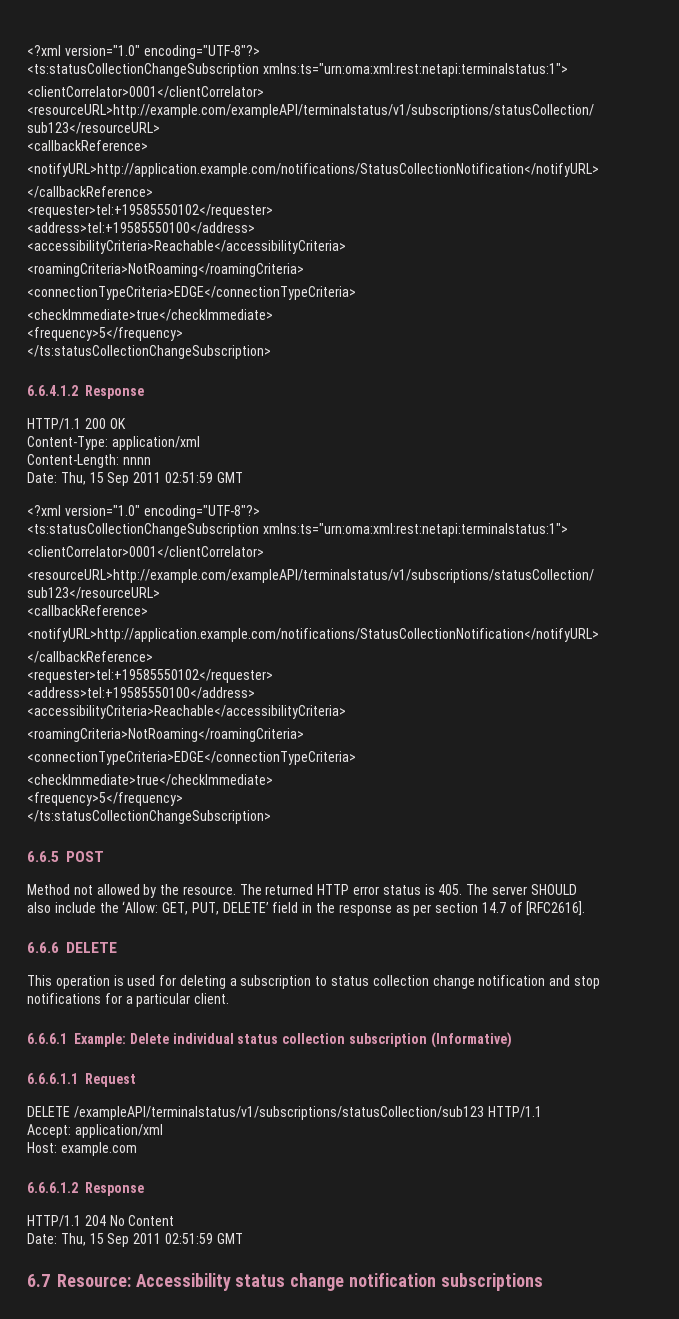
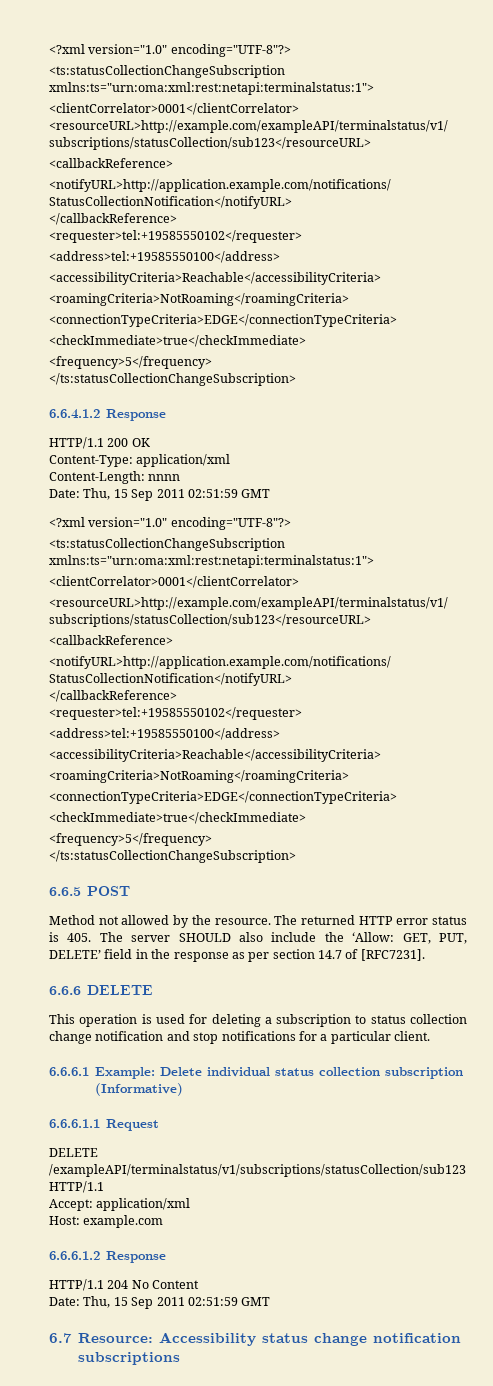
- The returned HTTP error status is 405. The server SHOULD also include the ‘Allow: GET, PUT, DELETE’ field in the response as per section 14.7 of [RFC2616].
+ The returned HTTP error status is 405. The server SHOULD also include the ‘Allow: GET, PUT, DELETE’ field in the response as per section 14.7 of [RFC7231].

